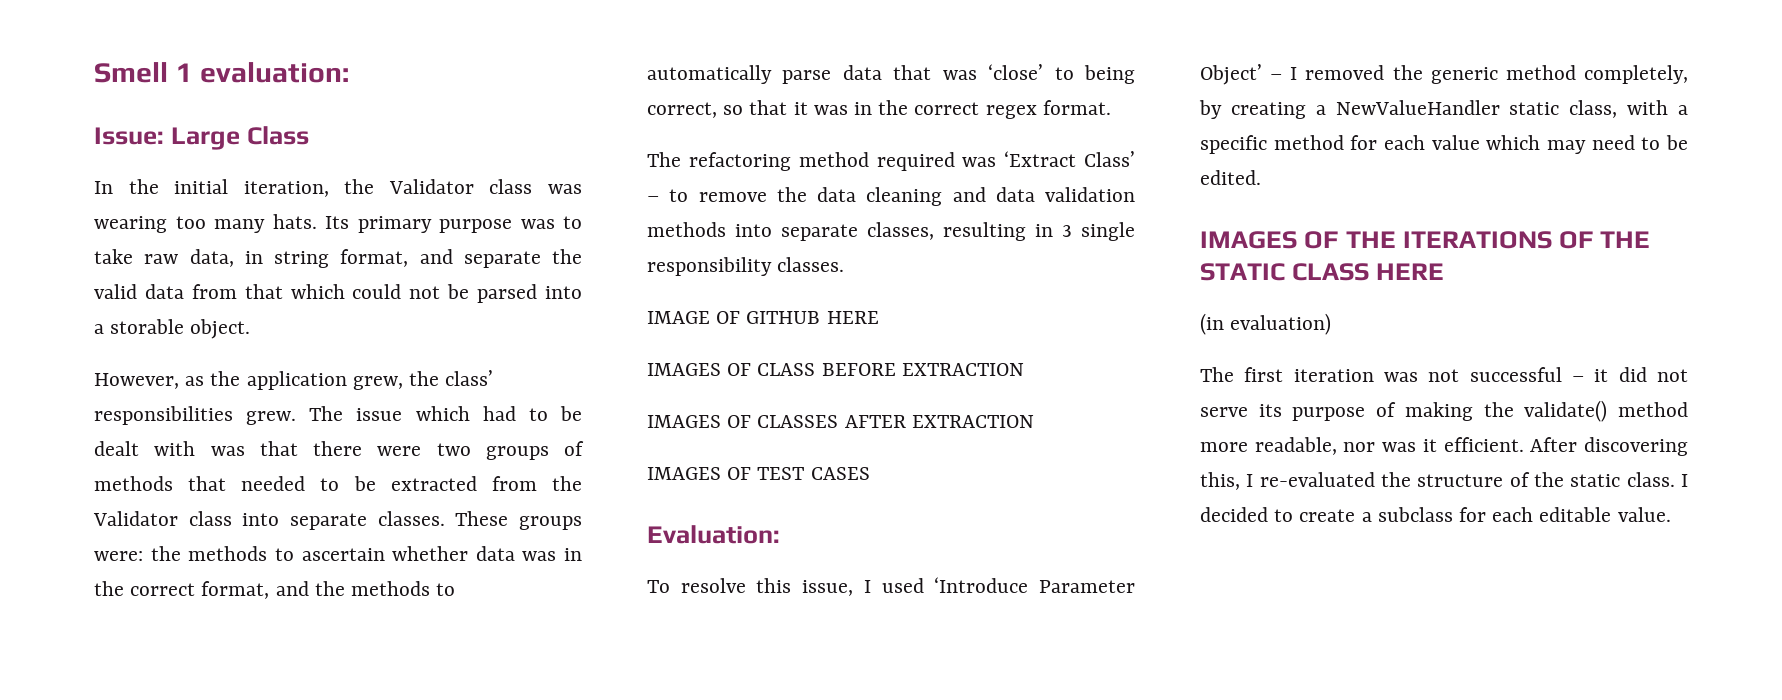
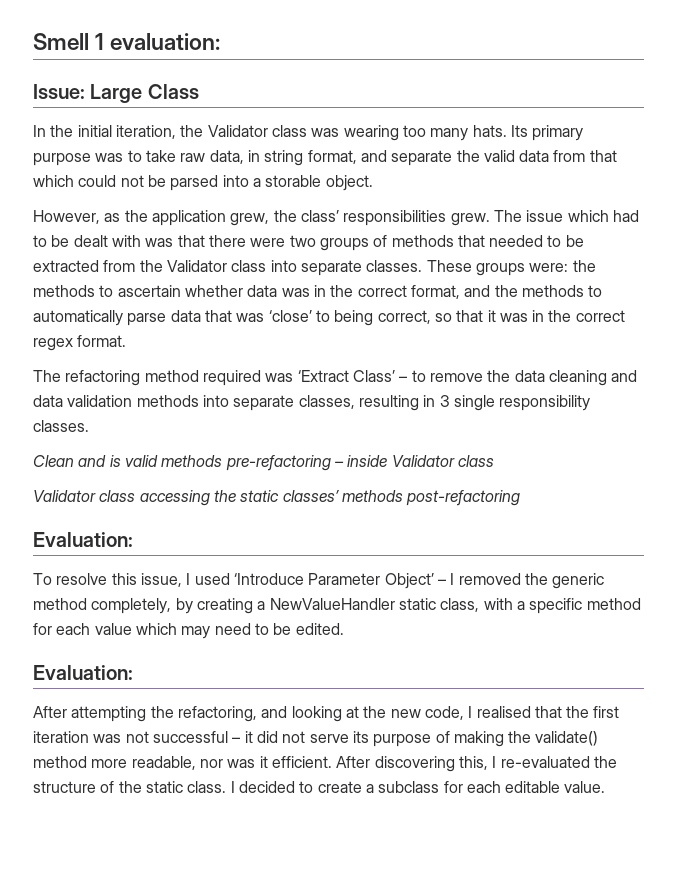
- IMAGE OF GITHUB HERE
- IMAGES OF CLASS BEFORE EXTRACTION
- IMAGES OF CLASSES AFTER EXTRACTION
- IMAGES OF TEST CASES
+ Clean and is valid methods pre-refactoring – inside Validator class
+ Validator class accessing the static classes’ methods post-refactoring
  To resolve this issue, I used ‘Introduce Parameter Object’ – I removed the generic method completely, by creating a NewValueHandler static class, with a specific method for each value which may need to be edited.
- IMAGES OF THE ITERATIONS OF THE STATIC CLASS HERE
- (in evaluation)
- The first iteration was not successful – it did not serve its purpose of making the validate() method more readable, nor was it efficient.
+ Evaluation:
+ After attempting the refactoring, and looking at the new code, I realised that the first iteration was not successful – it did not serve its purpose of making the validate() method more readable, nor was it efficient.

